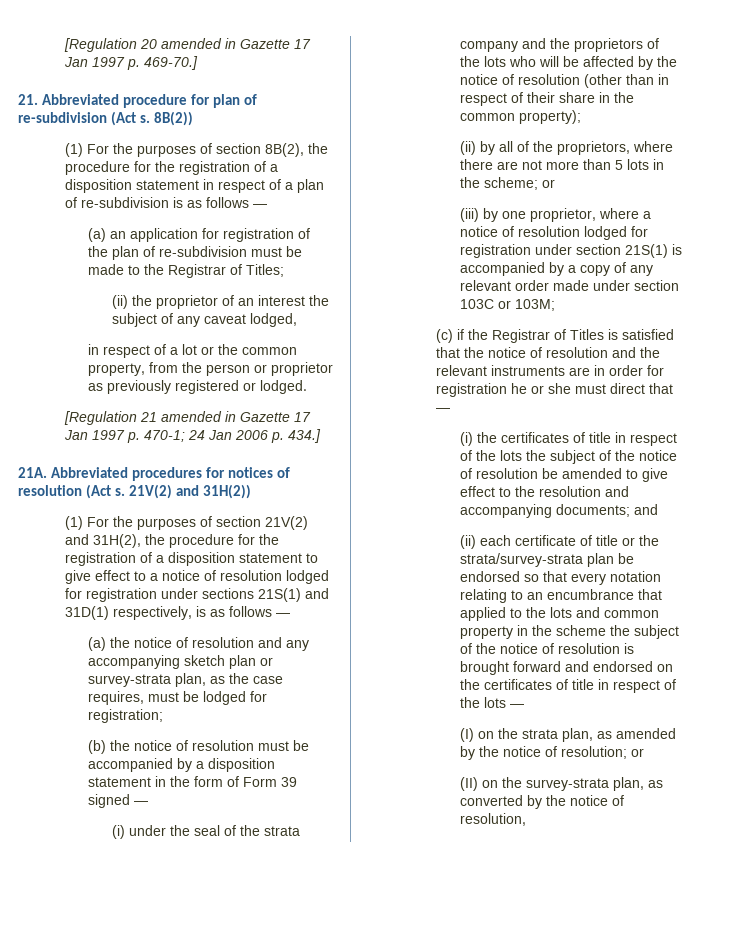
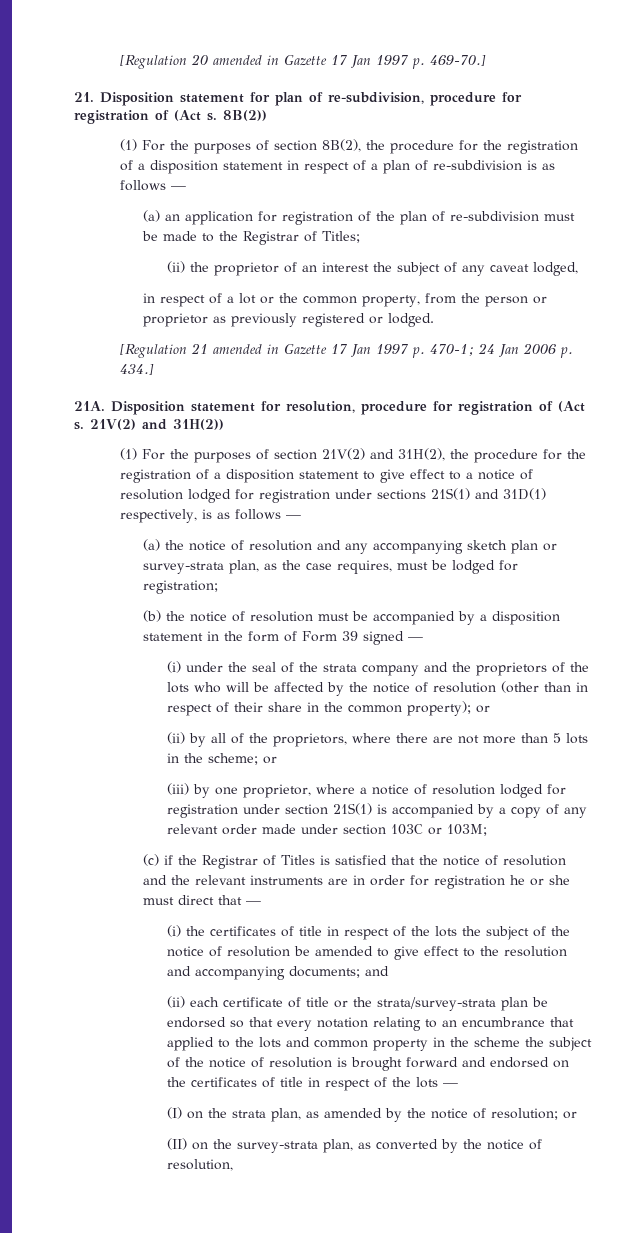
- 21. Abbreviated procedure for plan of re-subdivision (Act s.
+ 21. Disposition statement for plan of re-subdivision, procedure for registration of (Act s.
- Abbreviated procedures for notices of resolution (Act s.
+ Disposition statement for resolution, procedure for registration of (Act s.
- (i) under the seal of the strata company and the proprietors of the lots who will be affected by the notice of resolution (other than in respect of their share in the common property);
+ (i) under the seal of the strata company and the proprietors of the lots who will be affected by the notice of resolution (other than in respect of their share in the common property); or

